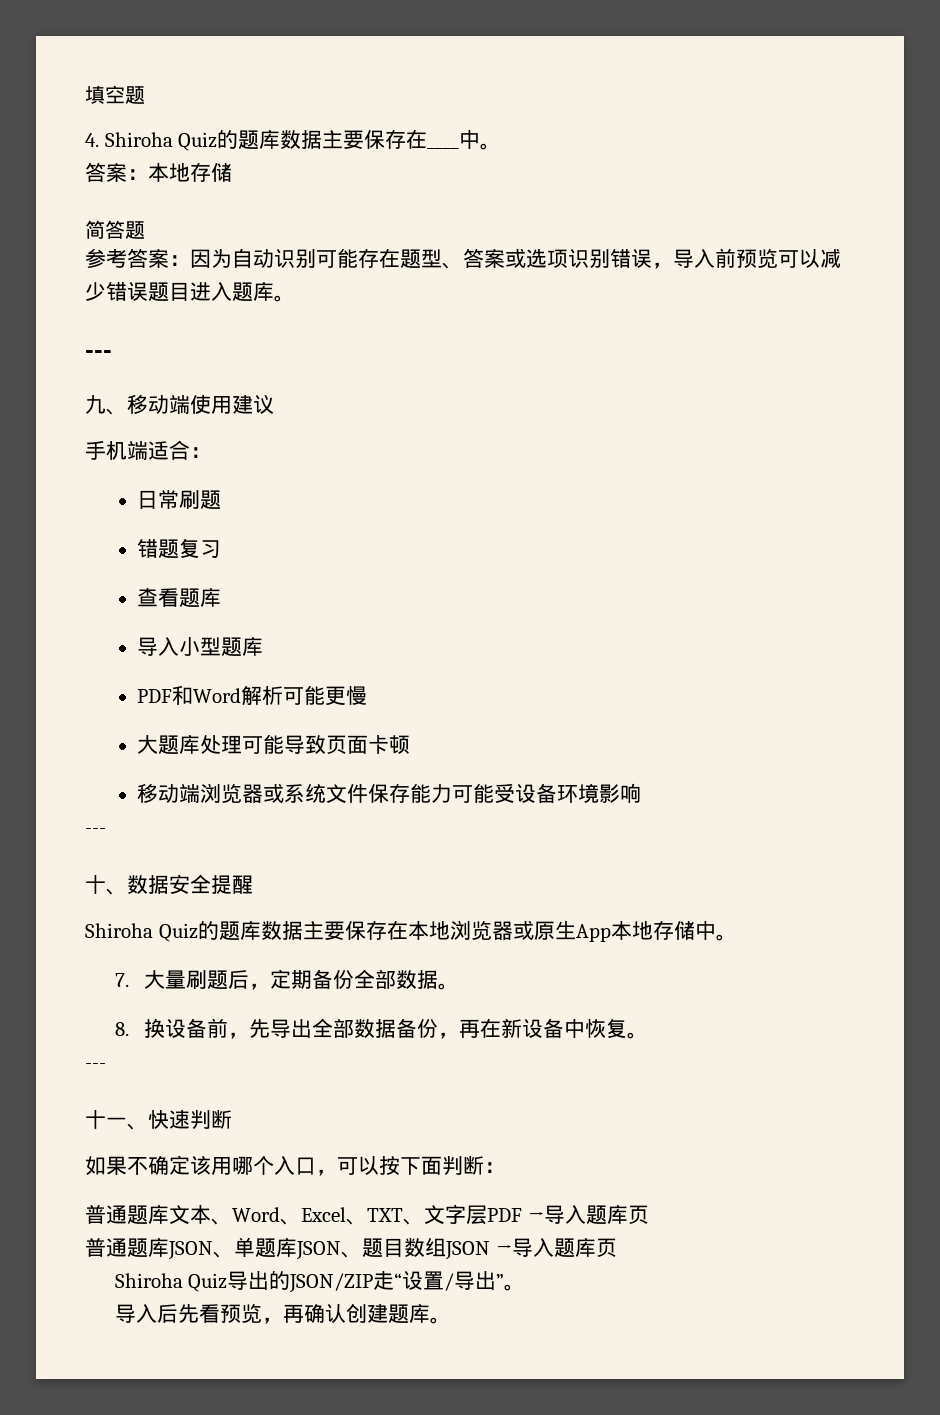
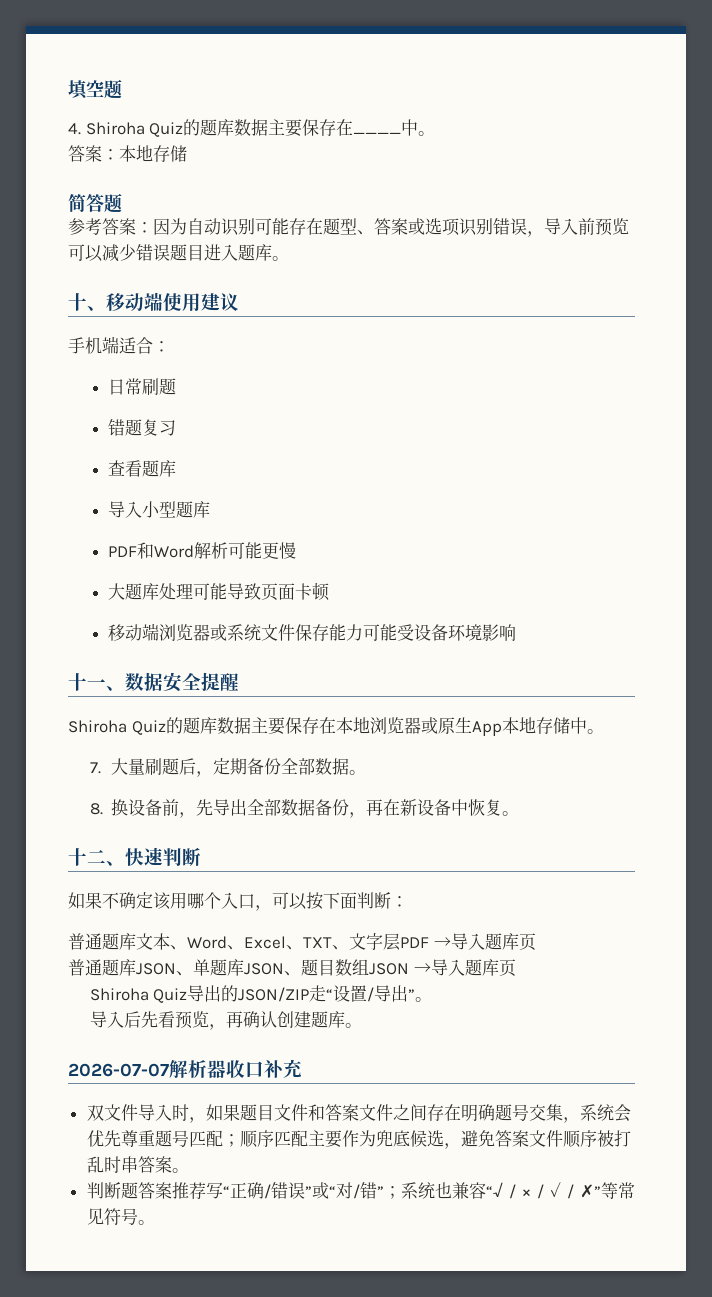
  参考答案：因为自动识别可能存在题型、答案或选项识别错误，导入前预览可以减少错误题目进入题库。
- ---
- 九、移动端使用建议
+ 十、移动端使用建议
  移动端浏览器或系统文件保存能力可能受设备环境影响
- ---
- 十、数据安全提醒
+ 十一、数据安全提醒
  8.换设备前，先导出全部数据备份，再在新设备中恢复。
- ---
- 十一、快速判断
+ 十二、快速判断
+ 2026-07-07解析器收口补充
+ 双文件导入时，如果题目文件和答案文件之间存在明确题号交集，系统会优先尊重题号匹配；顺序匹配主要作为兜底候选，避免答案文件顺序被打乱时串答案。
+ 判断题答案推荐写“正确/错误”或“对/错”；系统也兼容“√ / × / ✓ / ✗”等常见符号。

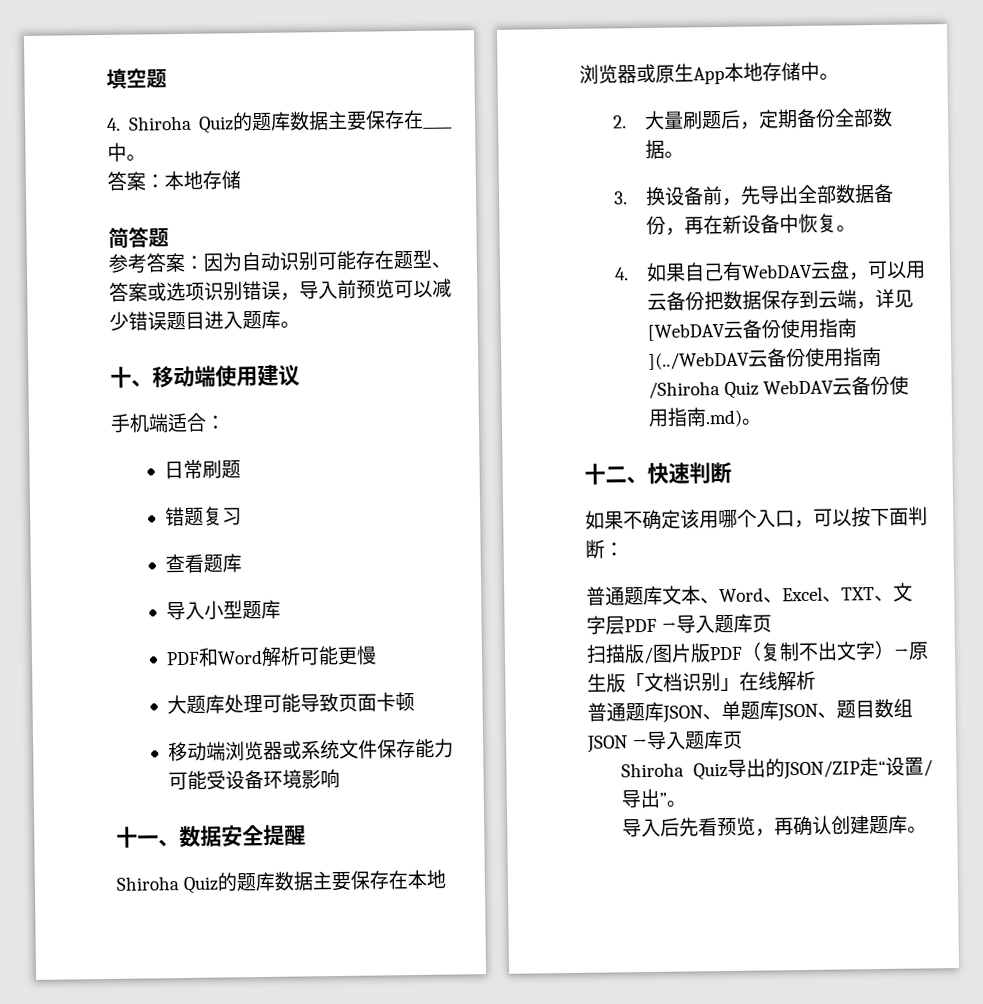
- 7.大量刷题后，定期备份全部数据。
+ 2.大量刷题后，定期备份全部数据。
- 8.换设备前，先导出全部数据备份，再在新设备中恢复。
+ 3.换设备前，先导出全部数据备份，再在新设备中恢复。
+ 4.如果自己有WebDAV云盘，可以用云备份把数据保存到云端，详见[WebDAV云备份使用指南](../WebDAV云备份使用指南/Shiroha Quiz WebDAV云备份使用指南.md)。
+ 扫描版/图片版PDF（复制不出文字）→原生版「文档识别」在线解析
- 2026-07-07解析器收口补充
- 双文件导入时，如果题目文件和答案文件之间存在明确题号交集，系统会优先尊重题号匹配；顺序匹配主要作为兜底候选，避免答案文件顺序被打乱时串答案。
- 判断题答案推荐写“正确/错误”或“对/错”；系统也兼容“√ / × / ✓ / ✗”等常见符号。

